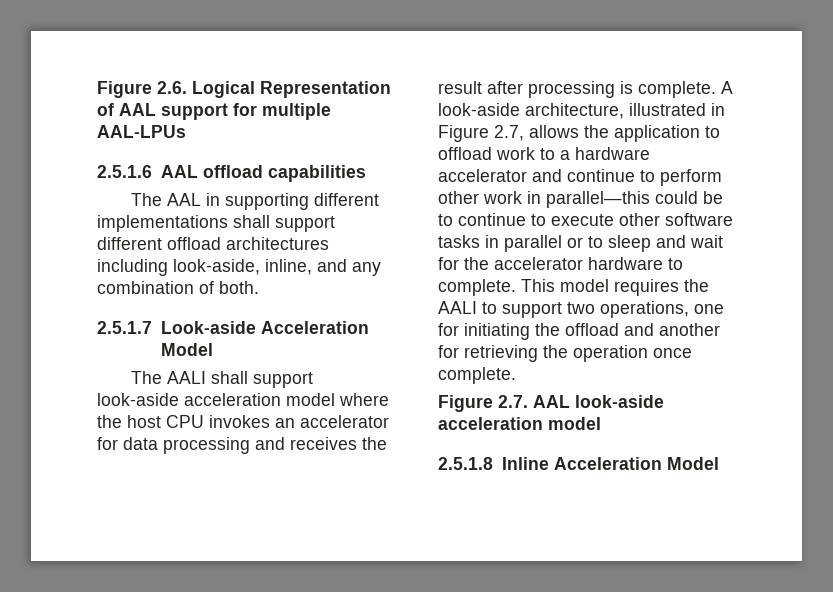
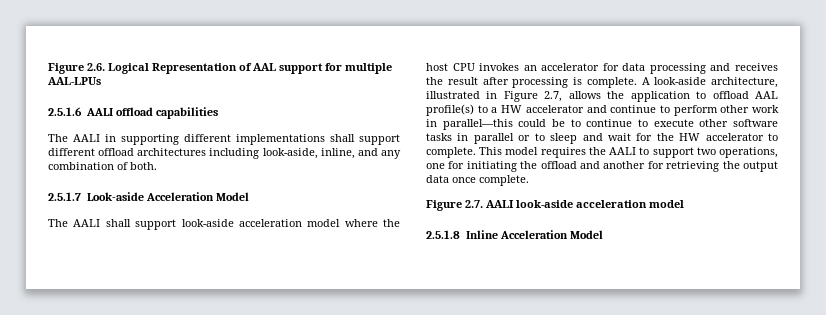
- 2.5.1.6 AAL offload capabilities
+ 2.5.1.6 AALI offload capabilities
- The AAL in supporting different implementations shall support different offload architectures including look-aside, inline, and any combination of both.
+ The AALI in supporting different implementations shall support different offload architectures including look-aside, inline, and any combination of both.
- A look-aside architecture, illustrated in Figure 2.7, allows the application to offload work to a hardware accelerator and continue to perform other work in parallel—this could be to continue to execute other software tasks in parallel or to sleep and wait for the accelerator hardware to complete.
+ A look-aside architecture, illustrated in Figure 2.7, allows the application to offload AAL profile(s) to a HW accelerator and continue to perform other work in parallel—this could be to continue to execute other software tasks in parallel or to sleep and wait for the HW accelerator to complete.
- This model requires the AALI to support two operations, one for initiating the offload and another for retrieving the operation once complete.
+ This model requires the AALI to support two operations, one for initiating the offload and another for retrieving the output data once complete.
- Figure 2.7. AAL look-aside acceleration model
+ Figure 2.7. AALI look-aside acceleration model

